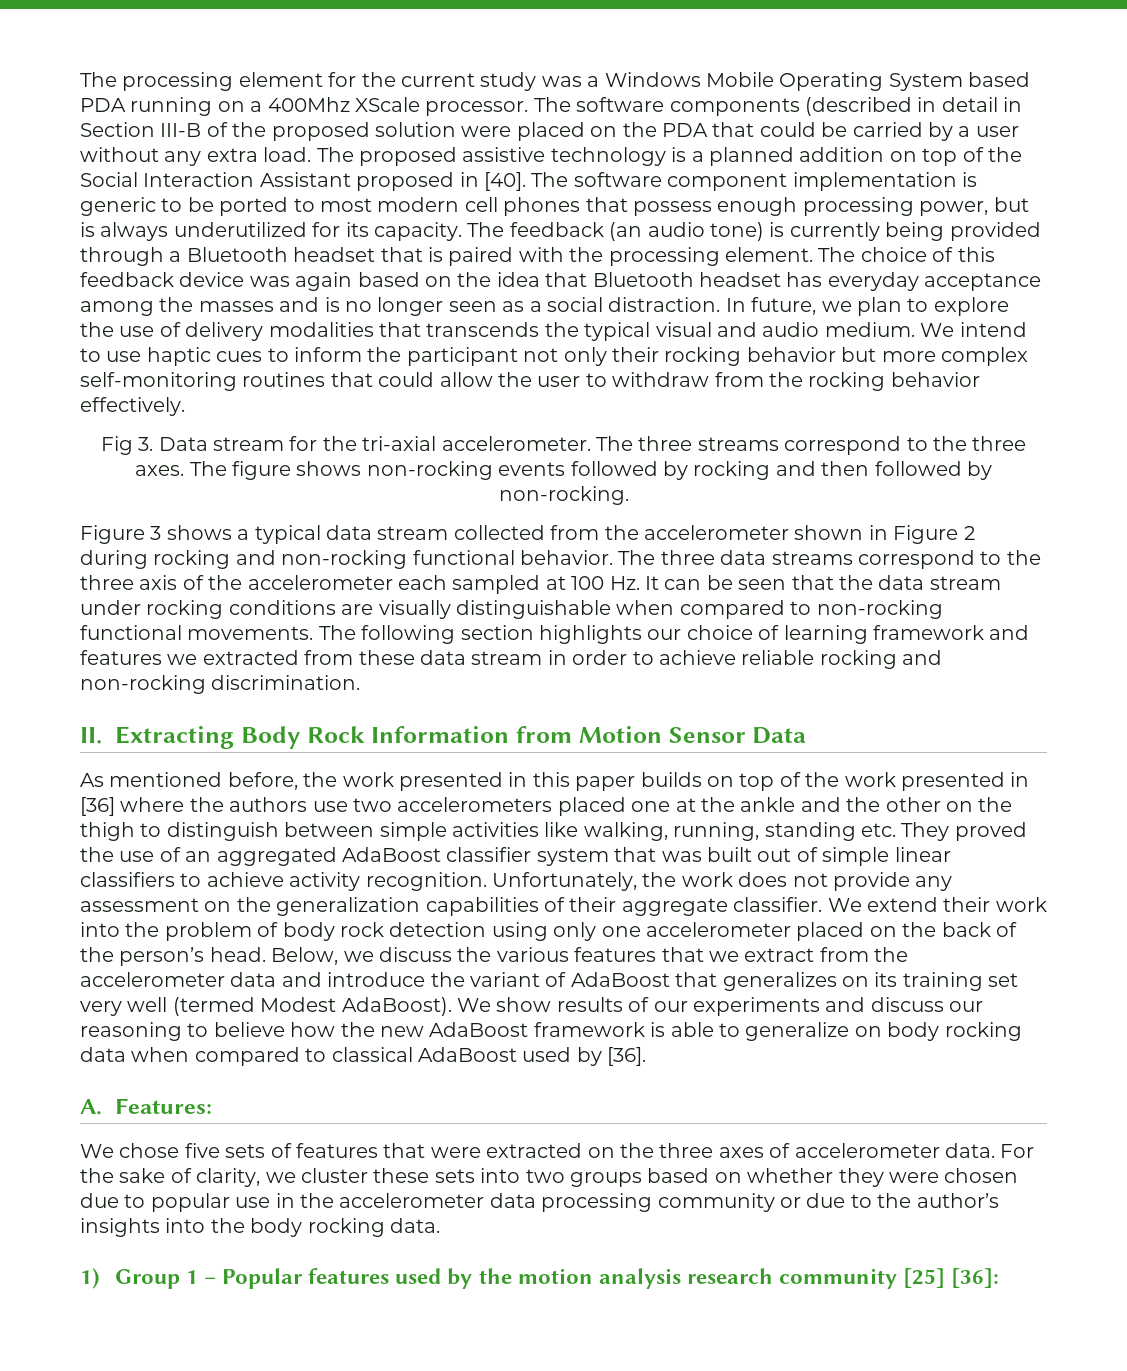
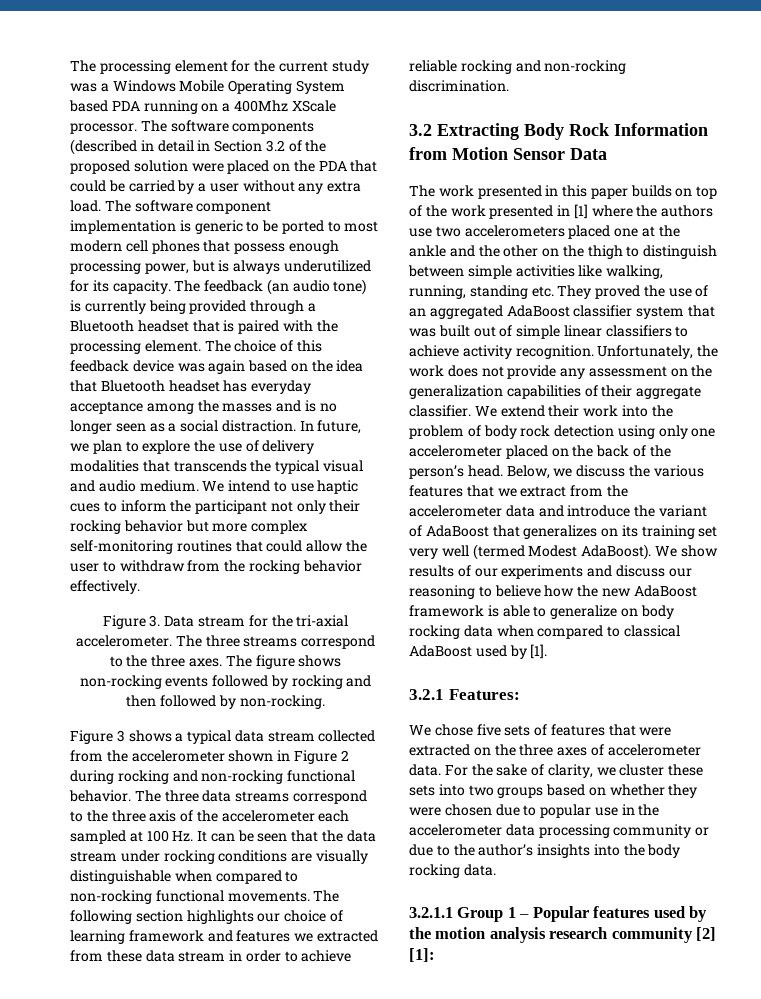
- The software components (described in detail in Section III-B of the proposed solution were placed on the PDA that could be carried by a user without any extra load.
+ The software components (described in detail in Section 3.2 of the proposed solution were placed on the PDA that could be carried by a user without any extra load.
- The proposed assistive technology is a planned addition on top of the Social Interaction Assistant proposed in [40]. The software component implementation is generic to be ported to most modern cell phones that possess enough processing power, but is always underutilized for its capacity.
+ The software component implementation is generic to be ported to most modern cell phones that possess enough processing power, but is always underutilized for its capacity.
- Fig 3. Data stream for the tri-axial accelerometer.
+ Figure 3. Data stream for the tri-axial accelerometer.
- II. Extracting Body Rock Information from Motion Sensor Data
+ 3.2 Extracting Body Rock Information from Motion Sensor Data
- As mentioned before, the work presented in this paper builds on top of the work presented in [36] where the authors use two accelerometers placed one at the ankle and the other on the thigh to distinguish between simple activities like walking, running, standing etc. They proved the use of an aggregated AdaBoost classifier system that was built out of simple linear classifiers to achieve activity recognition.
+ The work presented in this paper builds on top of the work presented in [1] where the authors use two accelerometers placed one at the ankle and the other on the thigh to distinguish between simple activities like walking, running, standing etc. They proved the use of an aggregated AdaBoost classifier system that was built out of simple linear classifiers to achieve activity recognition.
- We show results of our experiments and discuss our reasoning to believe how the new AdaBoost framework is able to generalize on body rocking data when compared to classical AdaBoost used by [36].
- A. Features:
+ We show results of our experiments and discuss our reasoning to believe how the new AdaBoost framework is able to generalize on body rocking data when compared to classical AdaBoost used by [1].
+ 3.2.1 Features:
- 1) Group 1 – Popular features used by the motion analysis research community [25] [36]:
+ 3.2.1.1 Group 1 – Popular features used by the motion analysis research community [2] [1]:

